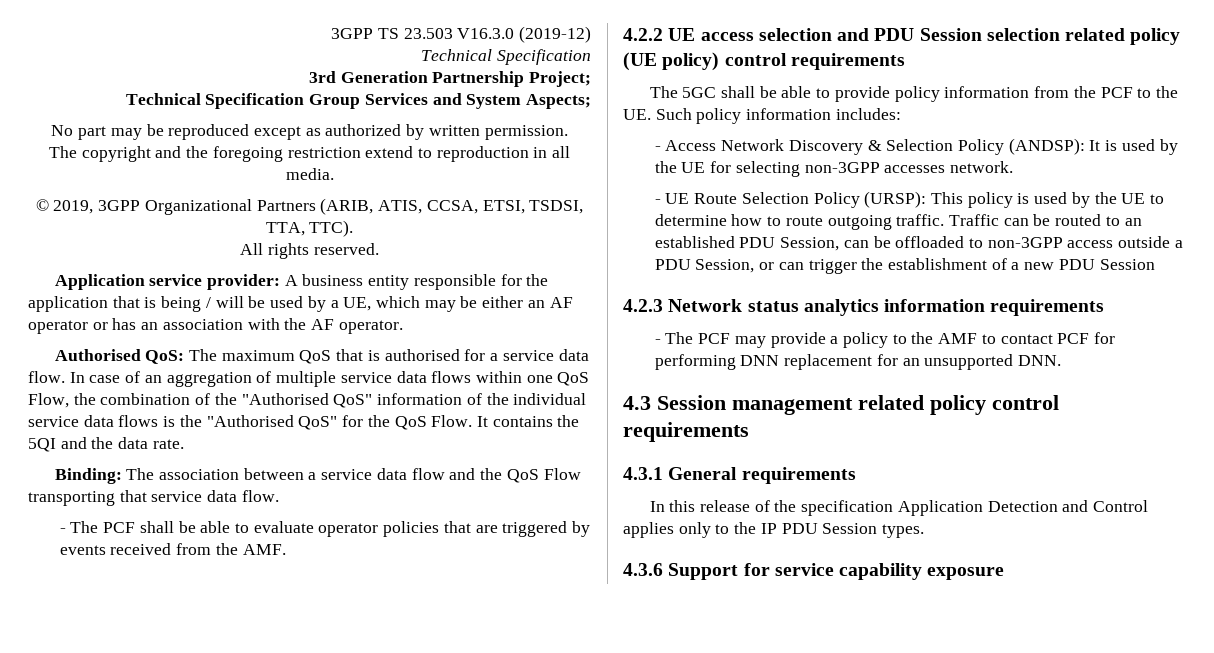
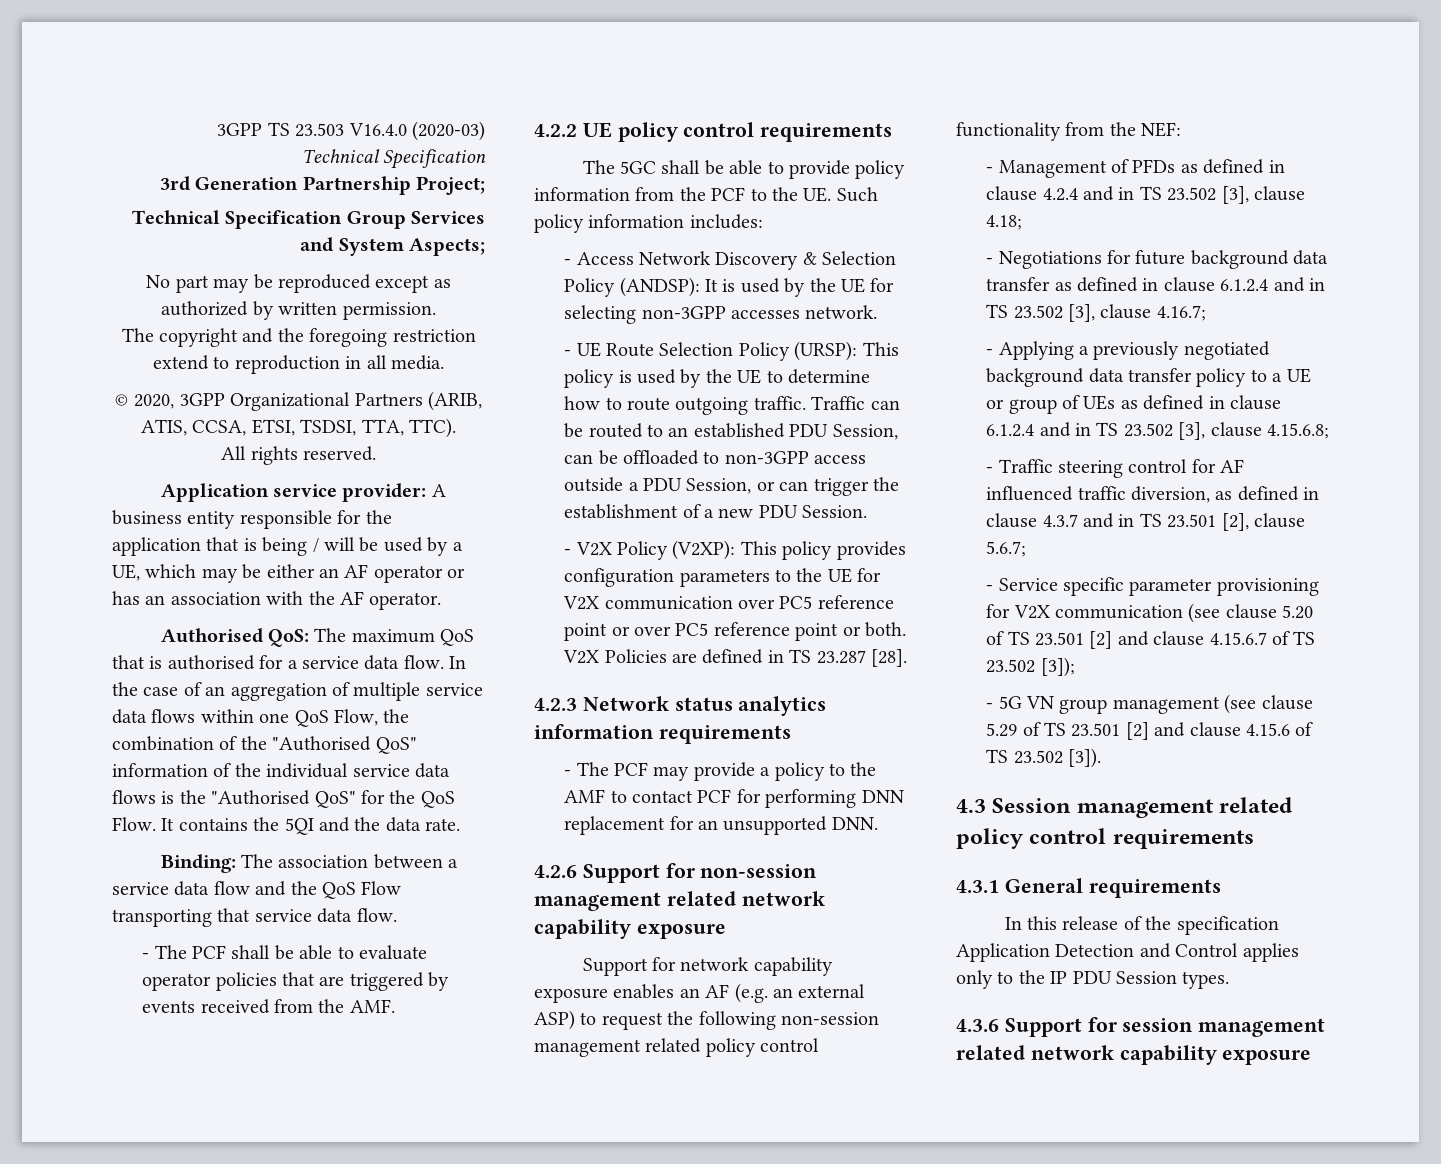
- 3GPP TS 23.503 V16.3.0 (2019-12)
+ 3GPP TS 23.503 V16.4.0 (2020-03)
- © 2019, 3GPP Organizational Partners (ARIB, ATIS, CCSA, ETSI, TSDSI, TTA, TTC).
+ © 2020, 3GPP Organizational Partners (ARIB, ATIS, CCSA, ETSI, TSDSI, TTA, TTC).
- In case of an aggregation of multiple service data flows within one QoS Flow, the combination of the "Authorised QoS" information of the individual service data flows is the "Authorised QoS" for the QoS Flow.
+ In the case of an aggregation of multiple service data flows within one QoS Flow, the combination of the "Authorised QoS" information of the individual service data flows is the "Authorised QoS" for the QoS Flow.
- 4.2.2 UE access selection and PDU Session selection related policy (UE policy) control requirements
+ 4.2.2 UE policy control requirements
- Traffic can be routed to an established PDU Session, can be offloaded to non-3GPP access outside a PDU Session, or can trigger the establishment of a new PDU Session
+ Traffic can be routed to an established PDU Session, can be offloaded to non-3GPP access outside a PDU Session, or can trigger the establishment of a new PDU Session.
+ - V2X Policy (V2XP): This policy provides configuration parameters to the UE for V2X communication over PC5 reference point or over PC5 reference point or both. V2X Policies are defined in TS 23.287 [28].
+ 4.2.6 Support for non-session management related network capability exposure
+ Support for network capability exposure enables an AF (e.g. an external ASP) to request the following non-session management related policy control functionality from the NEF:
+ - Management of PFDs as defined in clause 4.2.4 and in TS 23.502 [3], clause 4.18;
+ - Negotiations for future background data transfer as defined in clause 6.1.2.4 and in TS 23.502 [3], clause 4.16.7;
+ - Applying a previously negotiated background data transfer policy to a UE or group of UEs as defined in clause 6.1.2.4 and in TS 23.502 [3], clause 4.15.6.8;
+ - Traffic steering control for AF influenced traffic diversion, as defined in clause 4.3.7 and in TS 23.501 [2], clause 5.6.7;
+ - Service specific parameter provisioning for V2X communication (see clause 5.20 of TS 23.501 [2] and clause 4.15.6.7 of TS 23.502 [3]);
+ - 5G VN group management (see clause 5.29 of TS 23.501 [2] and clause 4.15.6 of TS 23.502 [3]).
- 4.3.6 Support for service capability exposure
+ 4.3.6 Support for session management related network capability exposure

